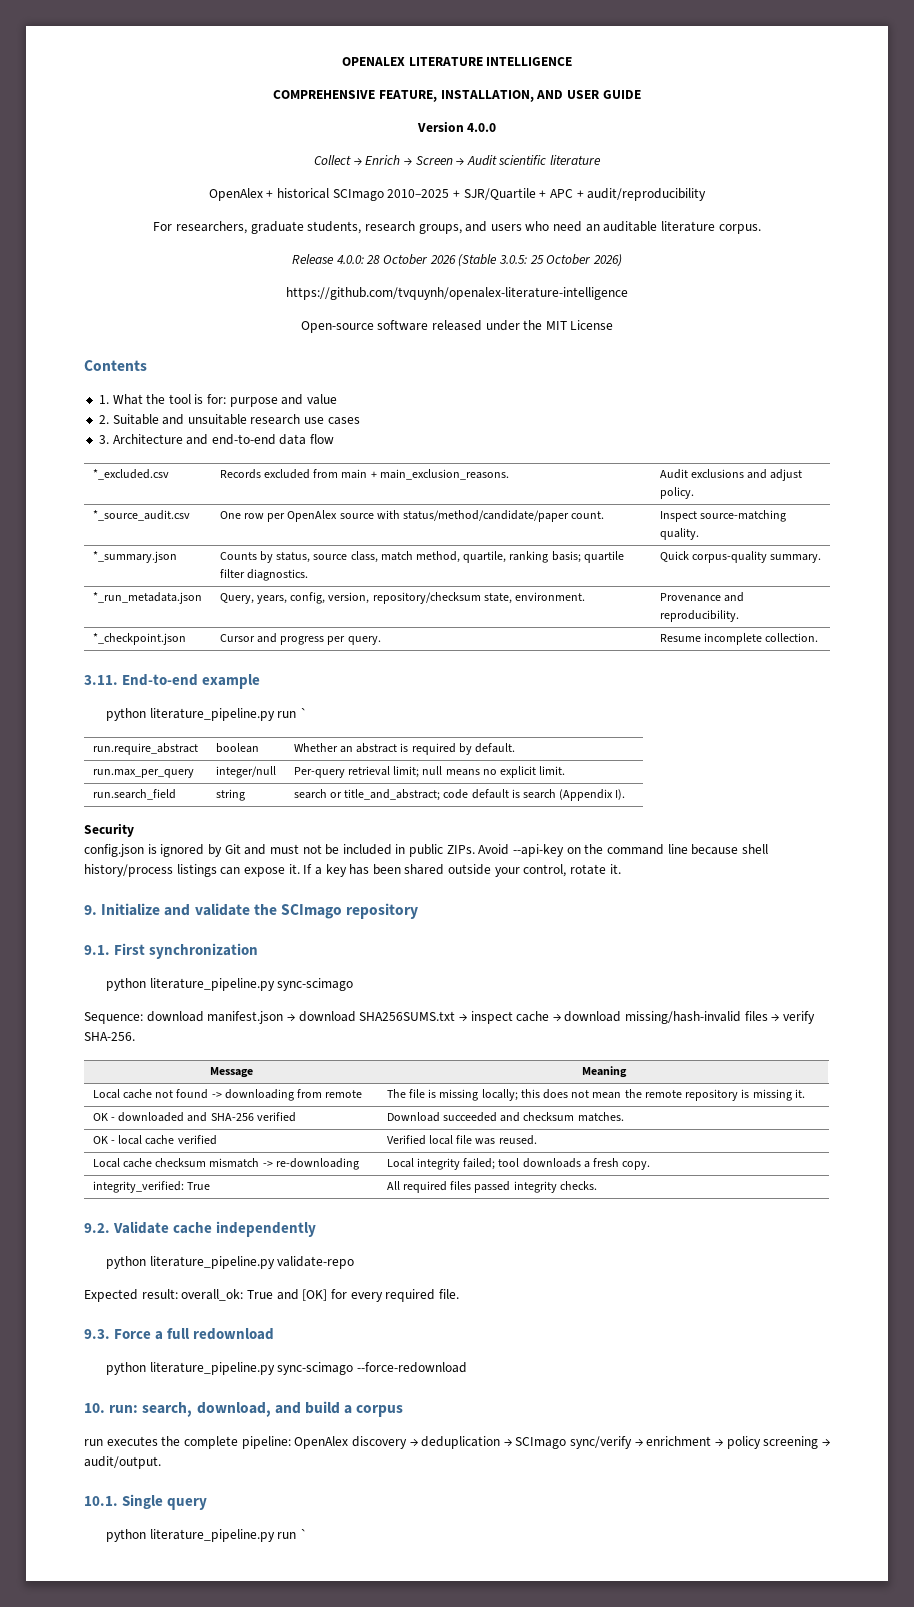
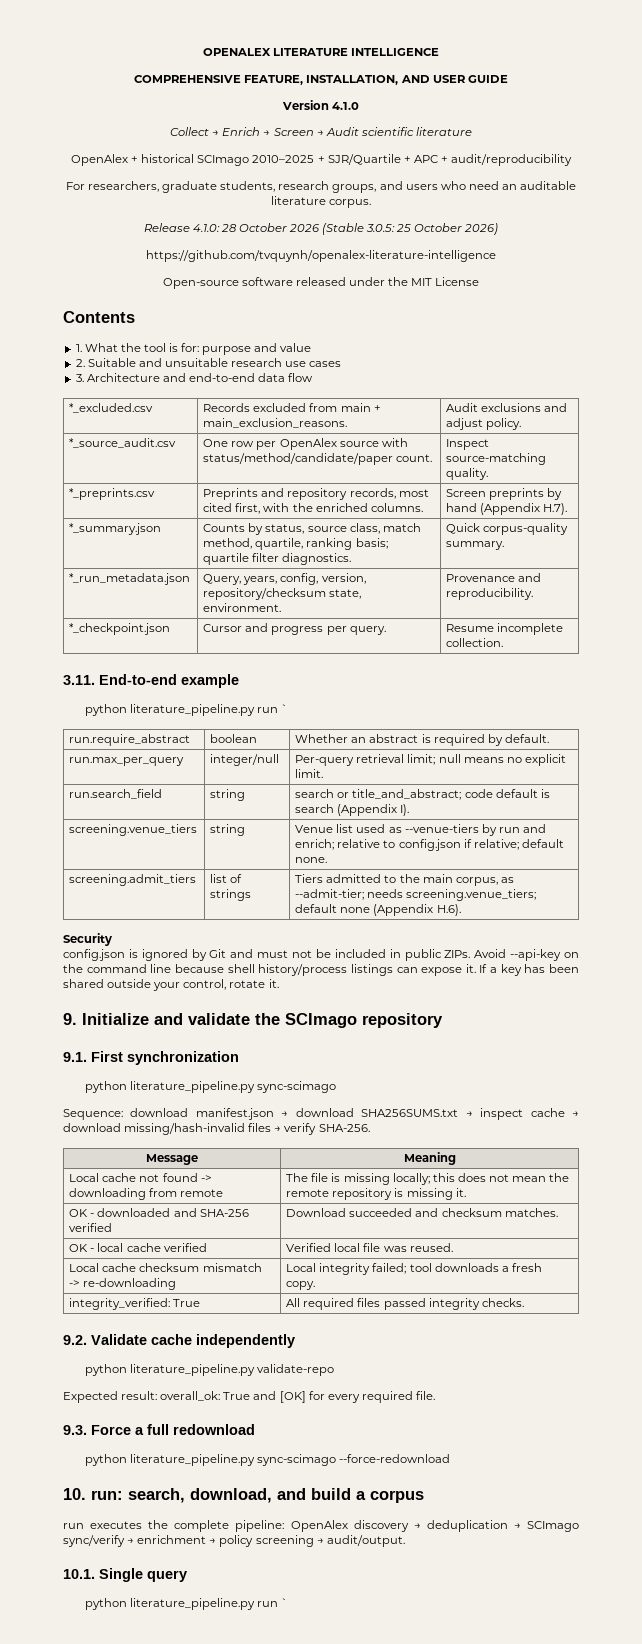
- Version 4.0.0
+ Version 4.1.0
- Release 4.0.0: 28 October 2026 (Stable 3.0.5: 25 October 2026)
+ Release 4.1.0: 28 October 2026 (Stable 3.0.5: 25 October 2026)
+ *_preprints.csv | Preprints and repository records, most cited first, with the enriched columns. | Screen preprints by hand (Appendix H.7).
+ screening.venue_tiers | string | Venue list used as --venue-tiers by run and enrich; relative to config.json if relative; default none.
+ screening.admit_tiers | list of strings | Tiers admitted to the main corpus, as --admit-tier; needs screening.venue_tiers; default none (Appendix H.6).

